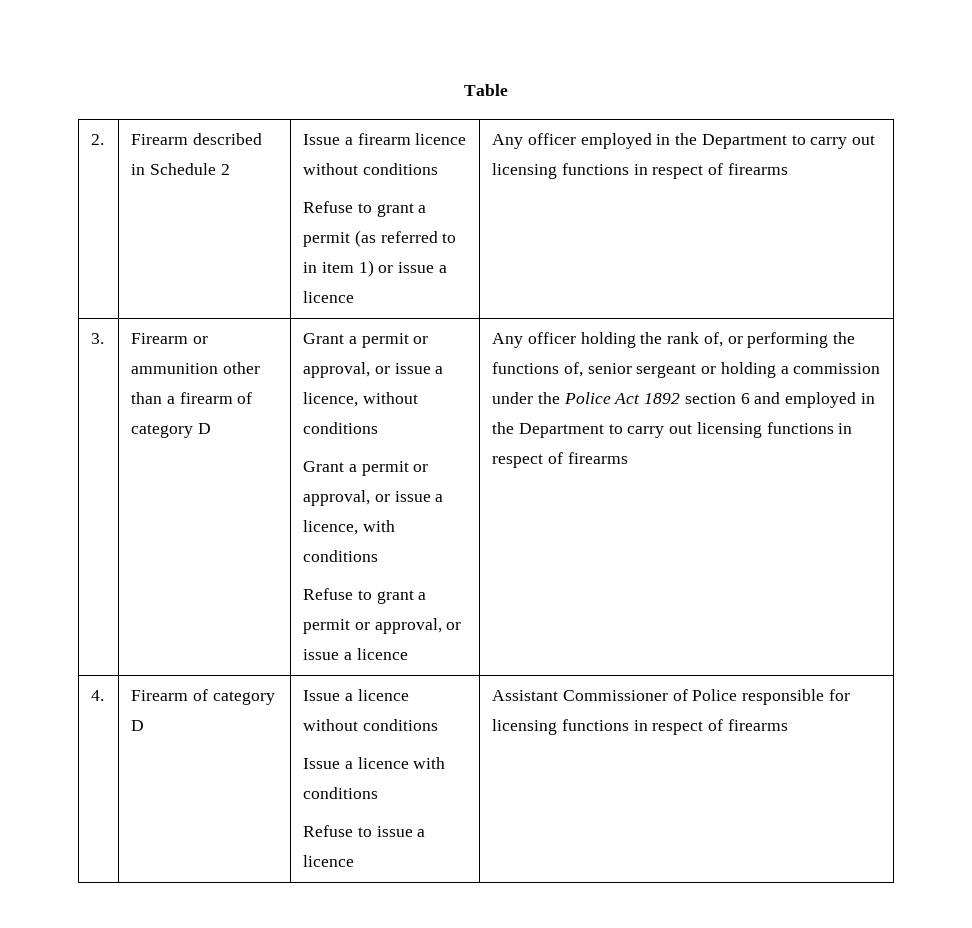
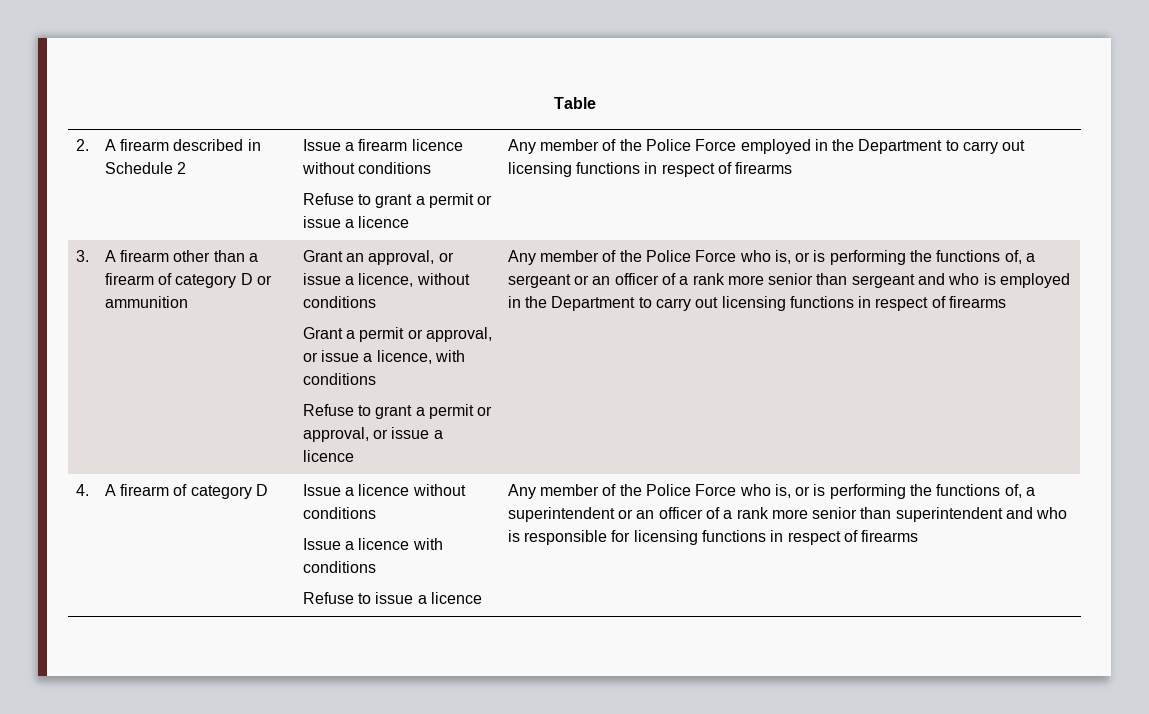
- Firearm described in Schedule 2
+ A firearm described in Schedule 2
- Refuse to grant a permit (as referred to in item 1) or issue a licence | Any officer employed in the Department to carry out licensing functions in respect of firearms
+ Refuse to grant a permit or issue a licence | Any member of the Police Force employed in the Department to carry out licensing functions in respect of firearms
- Firearm or ammunition other than a firearm of category D | Grant a permit or approval, or issue a licence, without conditions
+ A firearm other than a firearm of category D or ammunition | Grant an approval, or issue a licence, without conditions
- Any officer holding the rank of, or performing the functions of, senior sergeant or holding a commission under the Police Act 1892 section 6 and employed in the Department to carry out licensing functions in respect of firearms
+ Any member of the Police Force who is, or is performing the functions of, a sergeant or an officer of a rank more senior than sergeant and who is employed in the Department to carry out licensing functions in respect of firearms
- Firearm of category D
+ A firearm of category D
- Assistant Commissioner of Police responsible for licensing functions in respect of firearms
+ Any member of the Police Force who is, or is performing the functions of, a superintendent or an officer of a rank more senior than superintendent and who is responsible for licensing functions in respect of firearms

